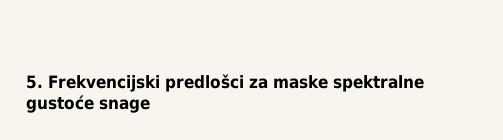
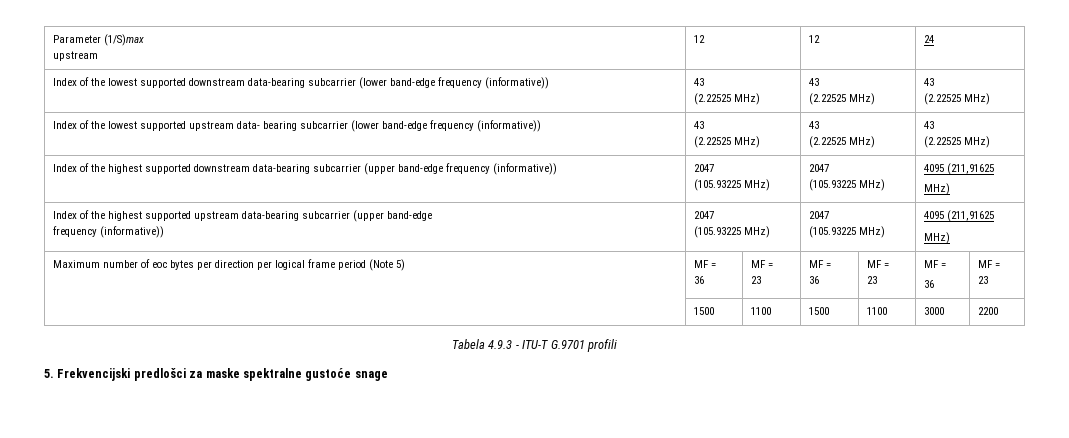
+ Parameter (1/S)max
+ upstream | 12 | 12 | 24
+ Index of the lowest supported downstream data-bearing subcarrier (lower band-edge frequency (informative)) | 43
+ (2.22525 MHz) | 43
+ (2.22525 MHz) | 43
+ (2.22525 MHz)
+ Index of the lowest supported upstream data- bearing subcarrier (lower band-edge frequency (informative)) | 43
+ (2.22525 MHz) | 43
+ (2.22525 MHz) | 43
+ (2.22525 MHz)
+ Index of the highest supported downstream data-bearing subcarrier (upper band-edge frequency (informative)) | 2047
+ (105.93225 MHz) | 2047
+ (105.93225 MHz) | 4095 (211,91625
+ MHz)
+ Index of the highest supported upstream data-bearing subcarrier (upper band-edge
+ frequency (informative)) | 2047
+ (105.93225 MHz) | 2047
+ (105.93225 MHz) | 4095 (211,91625
+ MHz)
+ Maximum number of eoc bytes per direction per logical frame period (Note 5) | MF =
+ 36 | MF =
+ 23 | MF =
+ 36 | MF =
+ 23 | MF =
+ 36 | MF =
+ 23
+ | 1500 | 1100 | 1500 | 1100 | 3000 | 2200
+ Tabela 4.9.3 - ITU-T G.9701 profili

